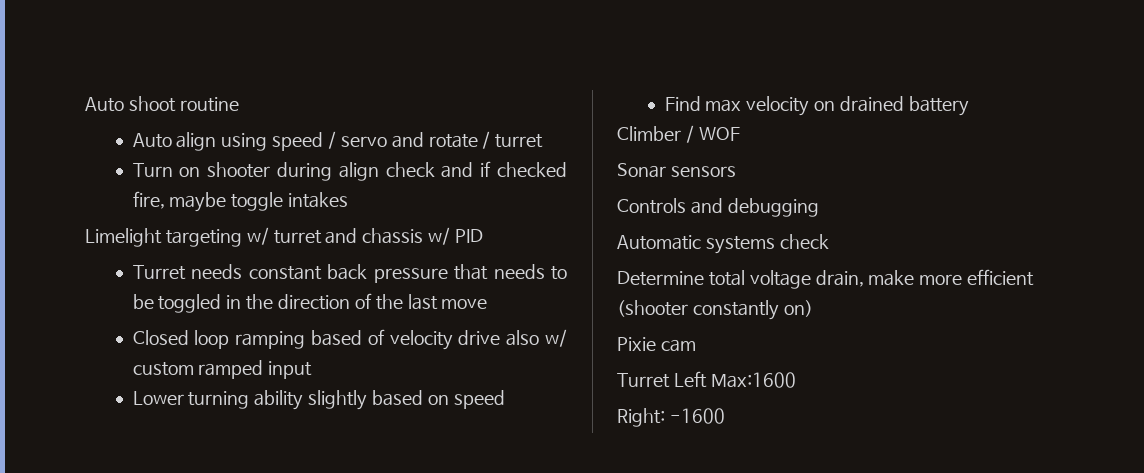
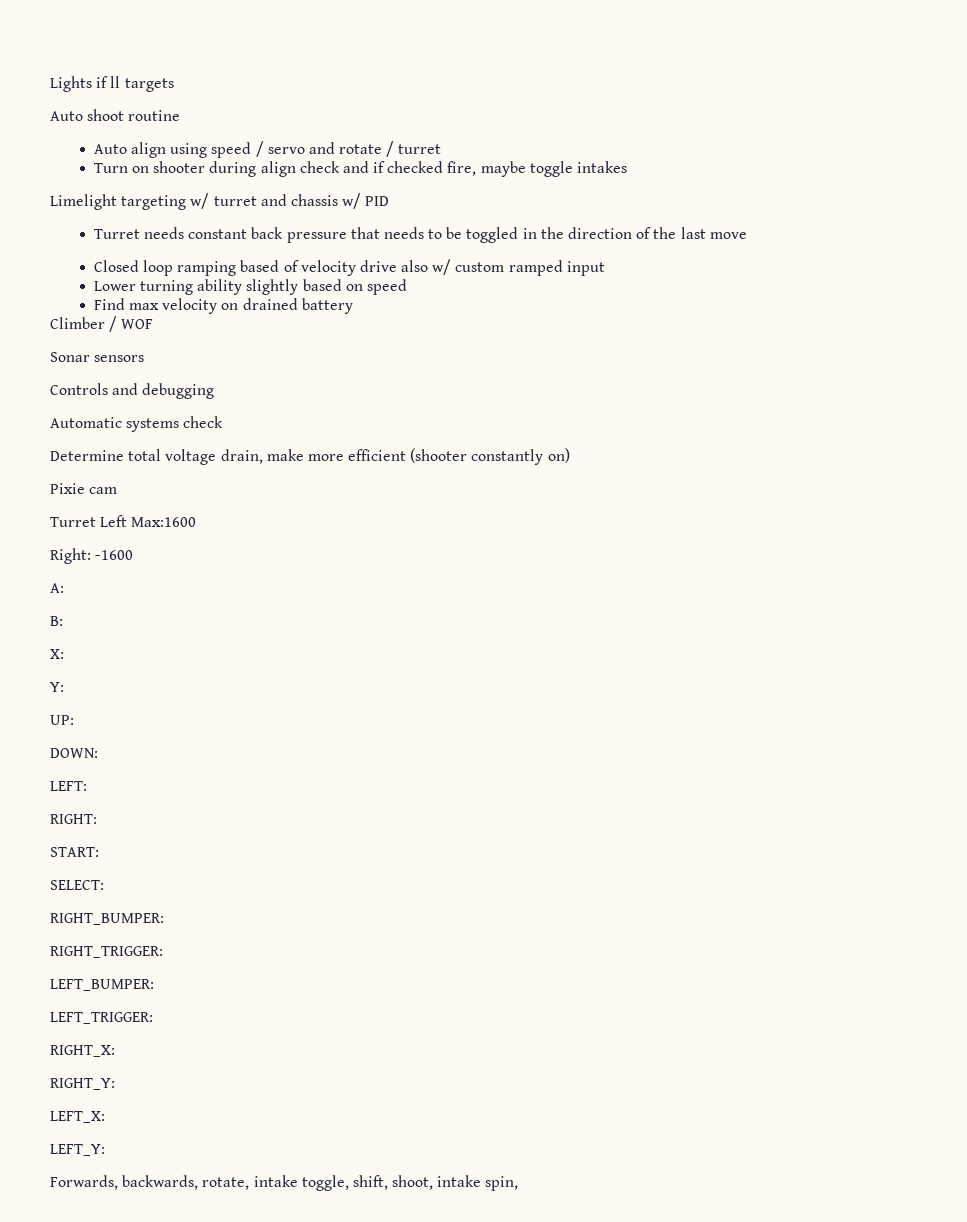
+ Lights if ll targets
+ A:
+ B:
+ X:
+ Y:
+ UP:
+ DOWN:
+ LEFT:
+ RIGHT:
+ START:
+ SELECT:
+ RIGHT_BUMPER:
+ RIGHT_TRIGGER:
+ LEFT_BUMPER:
+ LEFT_TRIGGER:
+ RIGHT_X:
+ RIGHT_Y:
+ LEFT_X:
+ LEFT_Y:
+ Forwards, backwards, rotate, intake toggle, shift, shoot, intake spin,

